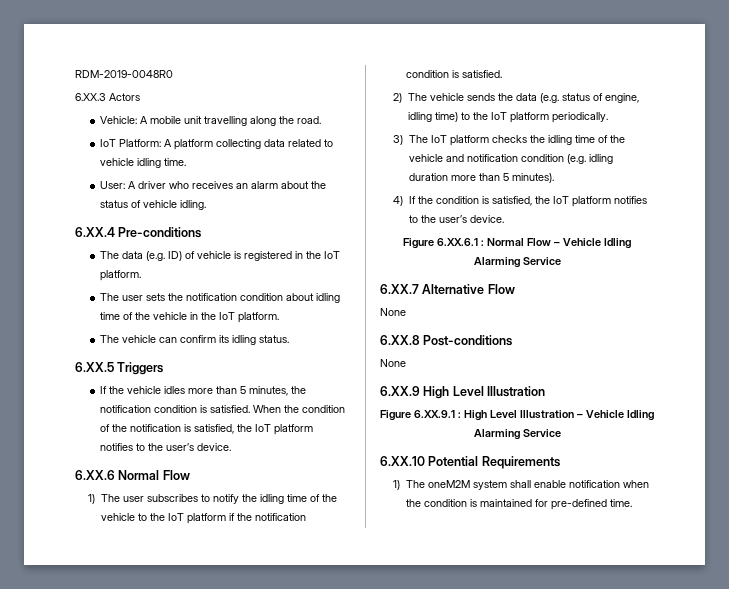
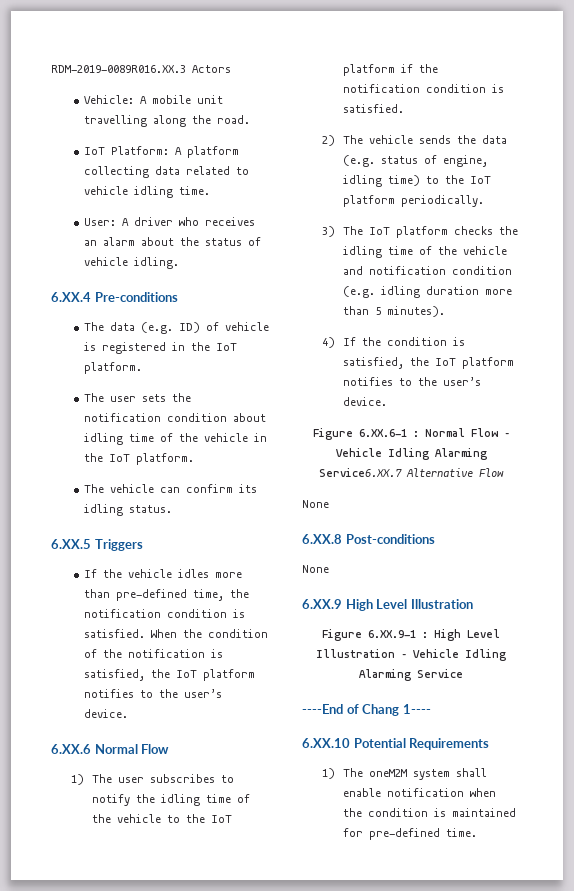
- RDM-2019-0048R0
- 6.XX.3 Actors
+ RDM-2019-0089R016.XX.3 Actors
- If the vehicle idles more than 5 minutes, the notification condition is satisfied.
+ If the vehicle idles more than pre-defined time, the notification condition is satisfied.
- Figure 6.XX.6.1 : Normal Flow – Vehicle Idling Alarming Service
- 6.XX.7 Alternative Flow
+ Figure 6.XX.6-1 : Normal Flow – Vehicle Idling Alarming Service6.XX.7 Alternative Flow
- Figure 6.XX.9.1 : High Level Illustration – Vehicle Idling Alarming Service
+ Figure 6.XX.9-1 : High Level Illustration – Vehicle Idling Alarming Service
+ ----End of Chang 1----

